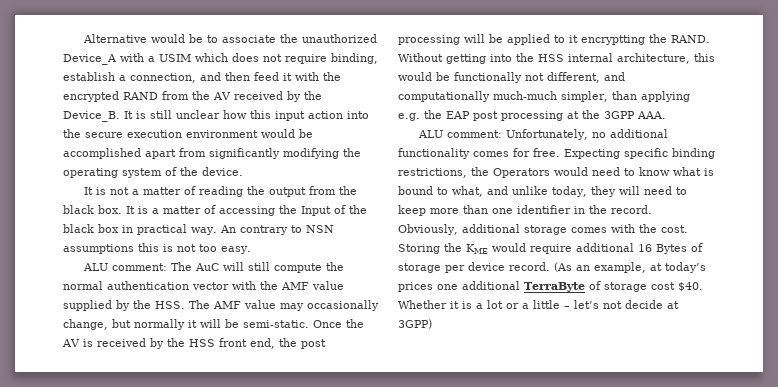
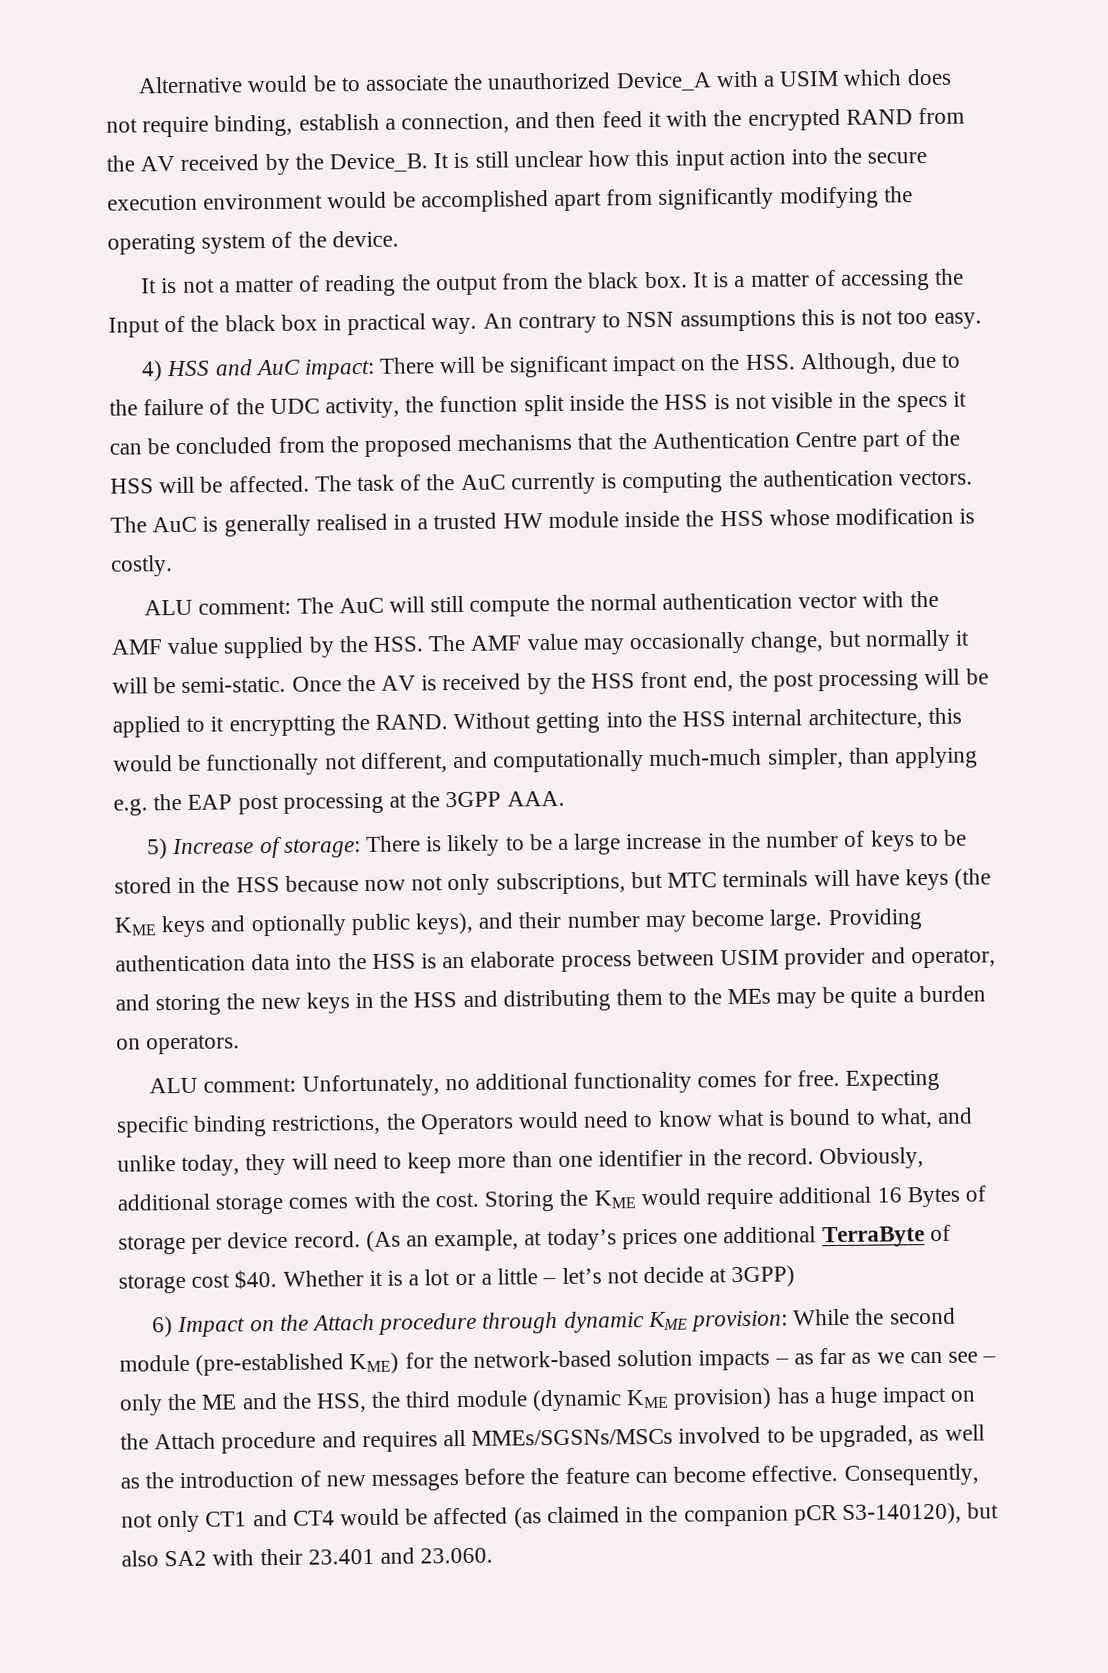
+ 4) HSS and AuC impact: There will be significant impact on the HSS. Although, due to the failure of the UDC activity, the function split inside the HSS is not visible in the specs it can be concluded from the proposed mechanisms that the Authentication Centre part of the HSS will be affected. The task of the AuC currently is computing the authentication vectors. The AuC is generally realised in a trusted HW module inside the HSS whose modification is costly.
+ 5) Increase of storage: There is likely to be a large increase in the number of keys to be stored in the HSS because now not only subscriptions, but MTC terminals will have keys (the KME keys and optionally public keys), and their number may become large. Providing authentication data into the HSS is an elaborate process between USIM provider and operator, and storing the new keys in the HSS and distributing them to the MEs may be quite a burden on operators.
+ 6) Impact on the Attach procedure through dynamic KME provision: While the second module (pre-established KME) for the network-based solution impacts – as far as we can see – only the ME and the HSS, the third module (dynamic KME provision) has a huge impact on the Attach procedure and requires all MMEs/SGSNs/MSCs involved to be upgraded, as well as the introduction of new messages before the feature can become effective. Consequently, not only CT1 and CT4 would be affected (as claimed in the companion pCR S3-140120), but also SA2 with their 23.401 and 23.060.

